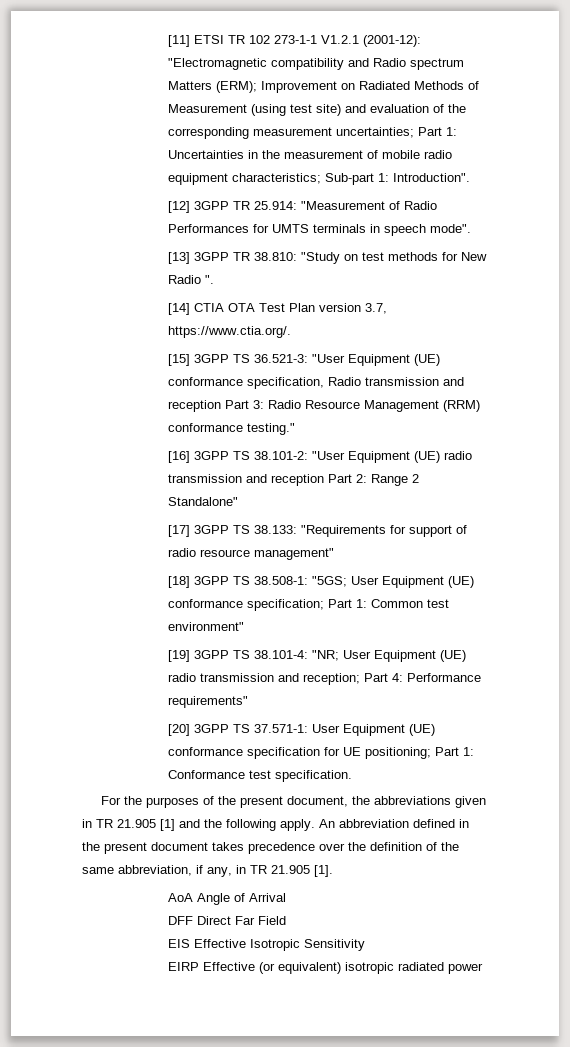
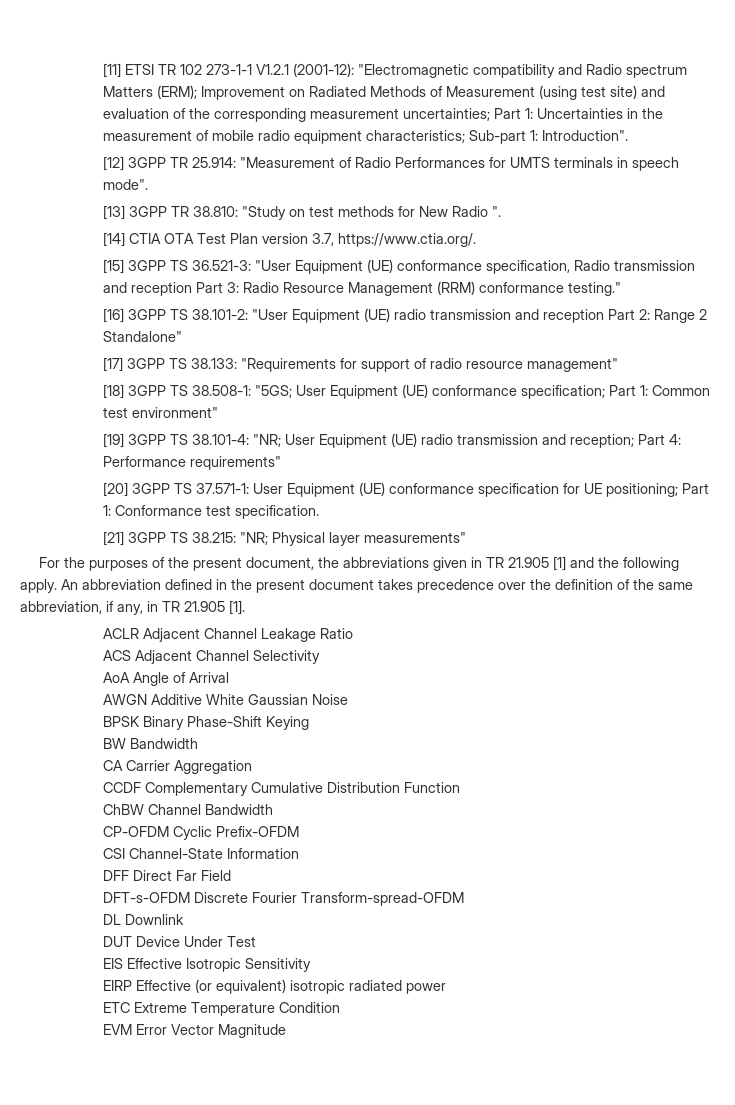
+ [21] 3GPP TS 38.215: "NR; Physical layer measurements"
+ ACLR Adjacent Channel Leakage Ratio
+ ACS Adjacent Channel Selectivity
  AoA Angle of Arrival
+ AWGN Additive White Gaussian Noise
+ BPSK Binary Phase-Shift Keying
+ BW Bandwidth
+ CA Carrier Aggregation
+ CCDF Complementary Cumulative Distribution Function
+ ChBW Channel Bandwidth
+ CP-OFDM Cyclic Prefix-OFDM
+ CSI Channel-State Information
  DFF Direct Far Field
+ DFT-s-OFDM Discrete Fourier Transform-spread-OFDM
+ DL Downlink
+ DUT Device Under Test
+ ETC Extreme Temperature Condition
+ EVM Error Vector Magnitude

